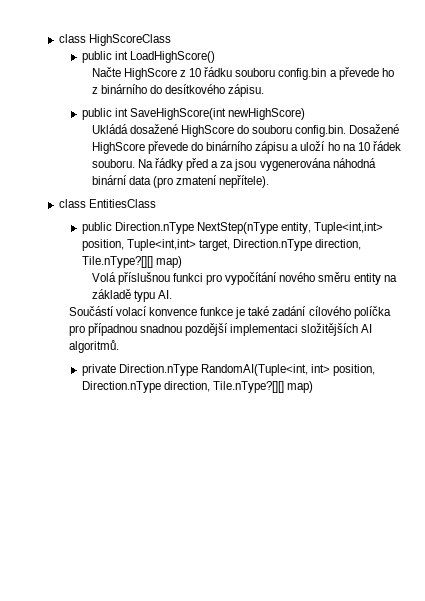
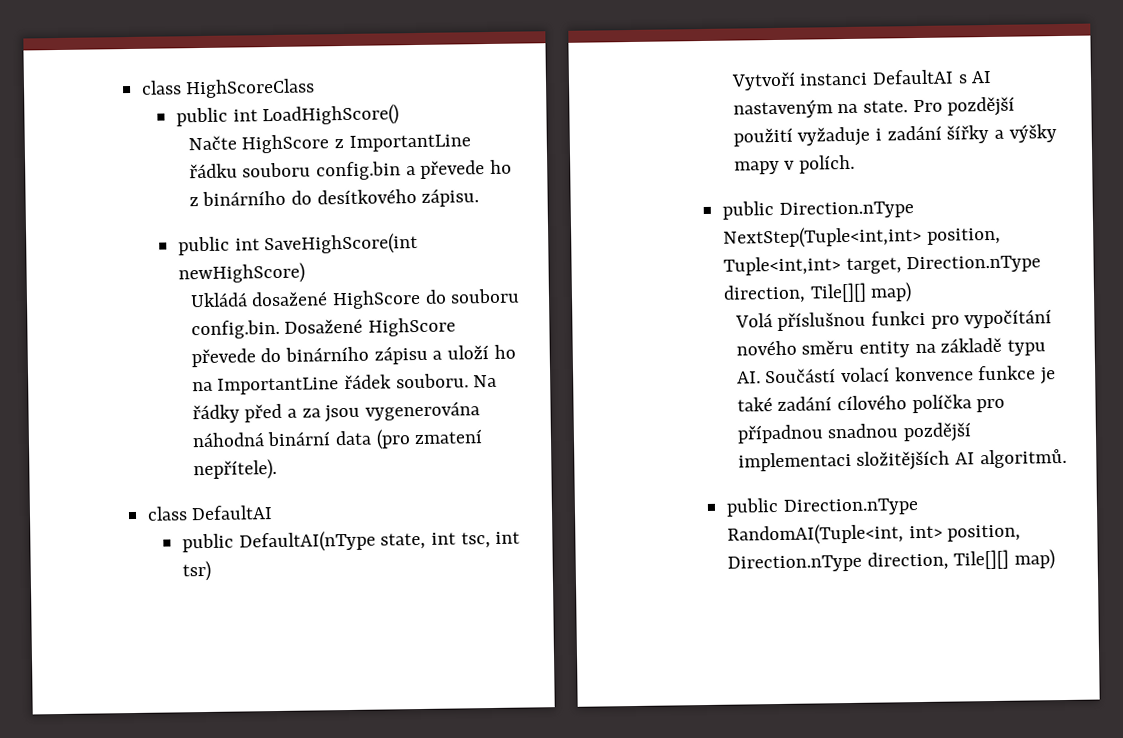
- Načte HighScore z 10 řádku souboru config.bin a převede ho z binárního do desítkového zápisu.
+ Načte HighScore z ImportantLine řádku souboru config.bin a převede ho z binárního do desítkového zápisu.
- Ukládá dosažené HighScore do souboru config.bin. Dosažené HighScore převede do binárního zápisu a uloží ho na 10 řádek souboru.
+ Ukládá dosažené HighScore do souboru config.bin. Dosažené HighScore převede do binárního zápisu a uloží ho na ImportantLine řádek souboru.
- class EntitiesClass
- public Direction.nType NextStep(nType entity, Tuple<int,int> position, Tuple<int,int> target, Direction.nType direction, Tile.nType?[][] map)
+ class DefaultAI
+ public DefaultAI(nType state, int tsc, int tsr)
+ Vytvoří instanci DefaultAI s AI nastaveným na state. Pro pozdější použití vyžaduje i zadání šířky a výšky mapy v polích.
+ public Direction.nType NextStep(Tuple<int,int> position, Tuple<int,int> target, Direction.nType direction, Tile[][] map)
- Volá příslušnou funkci pro vypočítání nového směru entity na základě typu AI.
- Součástí volací konvence funkce je také zadání cílového políčka pro případnou snadnou pozdější implementaci složitějších AI algoritmů.
+ Volá příslušnou funkci pro vypočítání nového směru entity na základě typu AI. Součástí volací konvence funkce je také zadání cílového políčka pro případnou snadnou pozdější implementaci složitějších AI algoritmů.
- private Direction.nType RandomAI(Tuple<int, int> position, Direction.nType direction, Tile.nType?[][] map)
+ public Direction.nType RandomAI(Tuple<int, int> position, Direction.nType direction, Tile[][] map)

